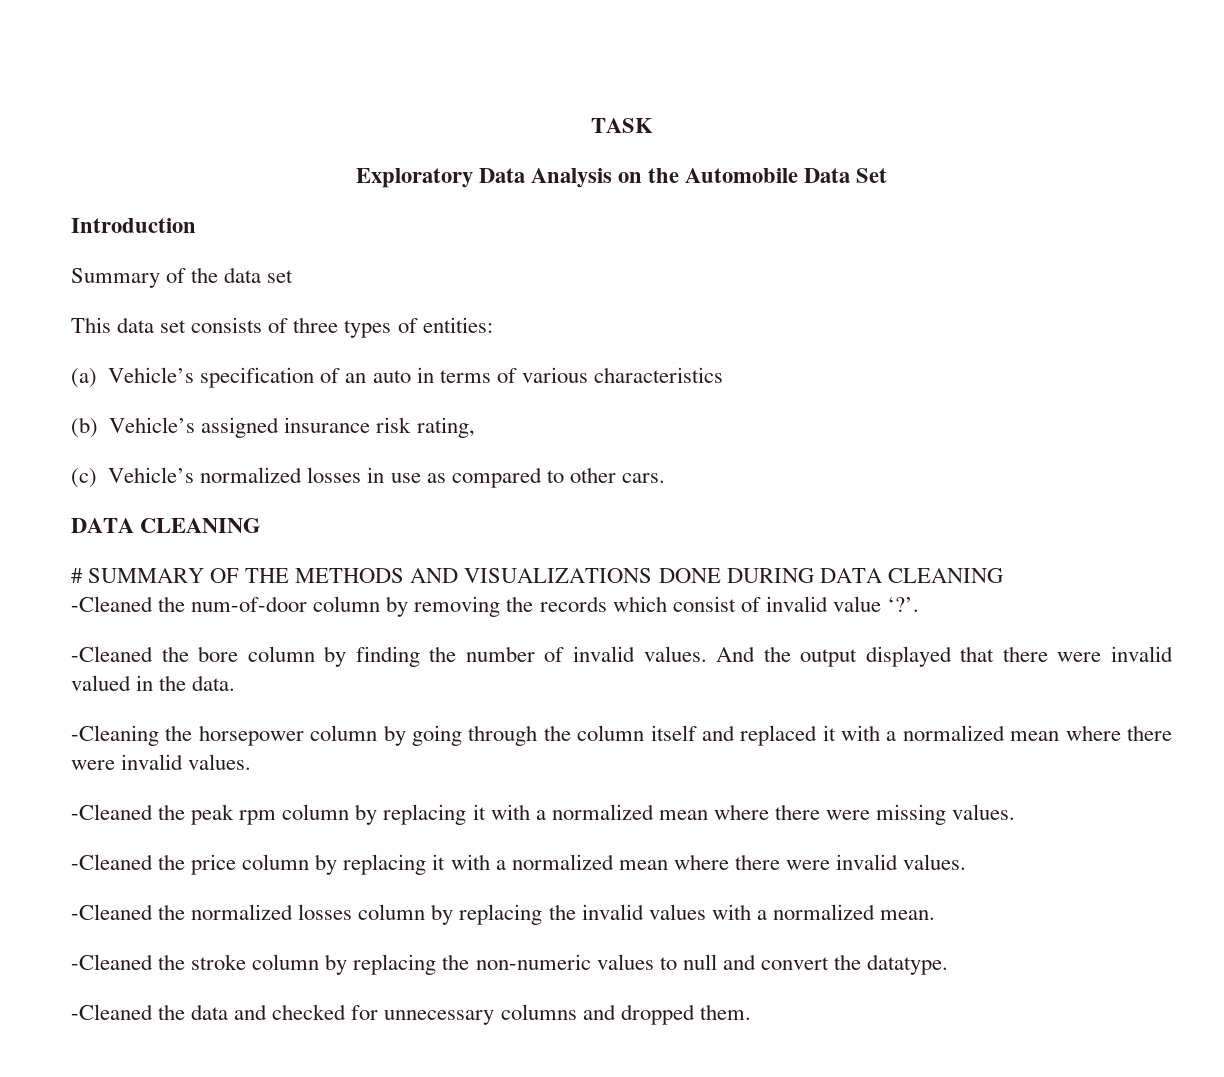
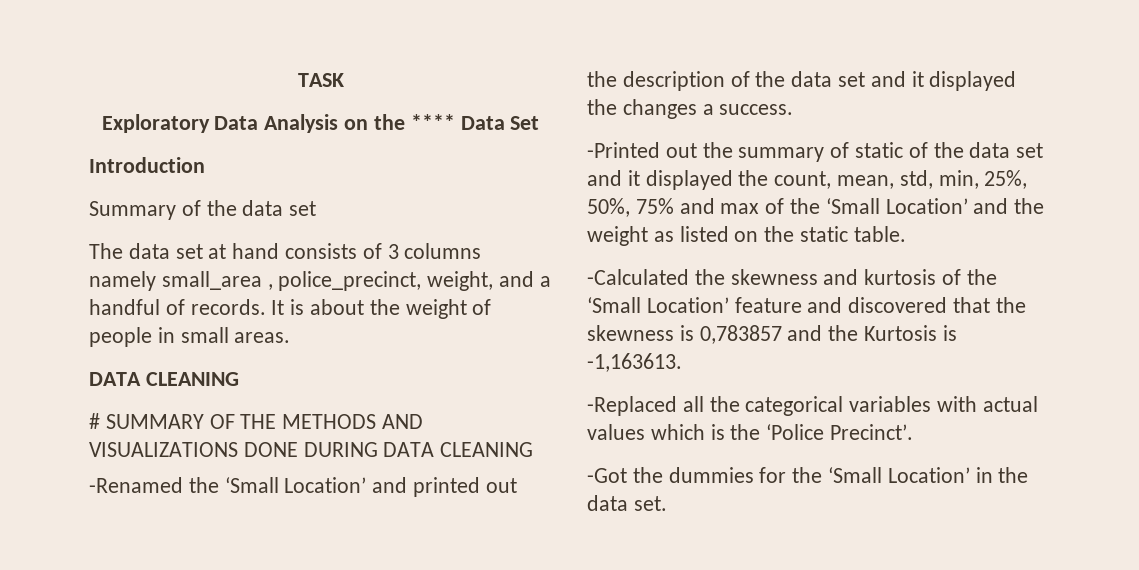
- Exploratory Data Analysis on the Automobile Data Set
+ Exploratory Data Analysis on the **** Data Set
- This data set consists of three types of entities:
- (a) Vehicle’s specification of an auto in terms of various characteristics
- (b) Vehicle’s assigned insurance risk rating,
- (c) Vehicle’s normalized losses in use as compared to other cars.
+ The data set at hand consists of 3 columns namely small_area , police_precinct, weight, and a handful of records. It is about the weight of people in small areas.
- -Cleaned the num-of-door column by removing the records which consist of invalid value ‘?’.
- -Cleaned the bore column by finding the number of invalid values. And the output displayed that there were invalid valued in the data.
- -Cleaning the horsepower column by going through the column itself and replaced it with a normalized mean where there were invalid values.
- -Cleaned the peak rpm column by replacing it with a normalized mean where there were missing values.
- -Cleaned the price column by replacing it with a normalized mean where there were invalid values.
- -Cleaned the normalized losses column by replacing the invalid values with a normalized mean.
- -Cleaned the stroke column by replacing the non-numeric values to null and convert the datatype.
- -Cleaned the data and checked for unnecessary columns and dropped them.
+ -Renamed the ‘Small Location’ and printed out the description of the data set and it displayed the changes a success.
+ -Printed out the summary of static of the data set and it displayed the count, mean, std, min, 25%, 50%, 75% and max of the ‘Small Location’ and the weight as listed on the static table.
+ -Calculated the skewness and kurtosis of the ‘Small Location’ feature and discovered that the skewness is 0,783857 and the Kurtosis is -1,163613.
+ -Replaced all the categorical variables with actual values which is the ‘Police Precinct’.
+ -Got the dummies for the ‘Small Location’ in the data set.

